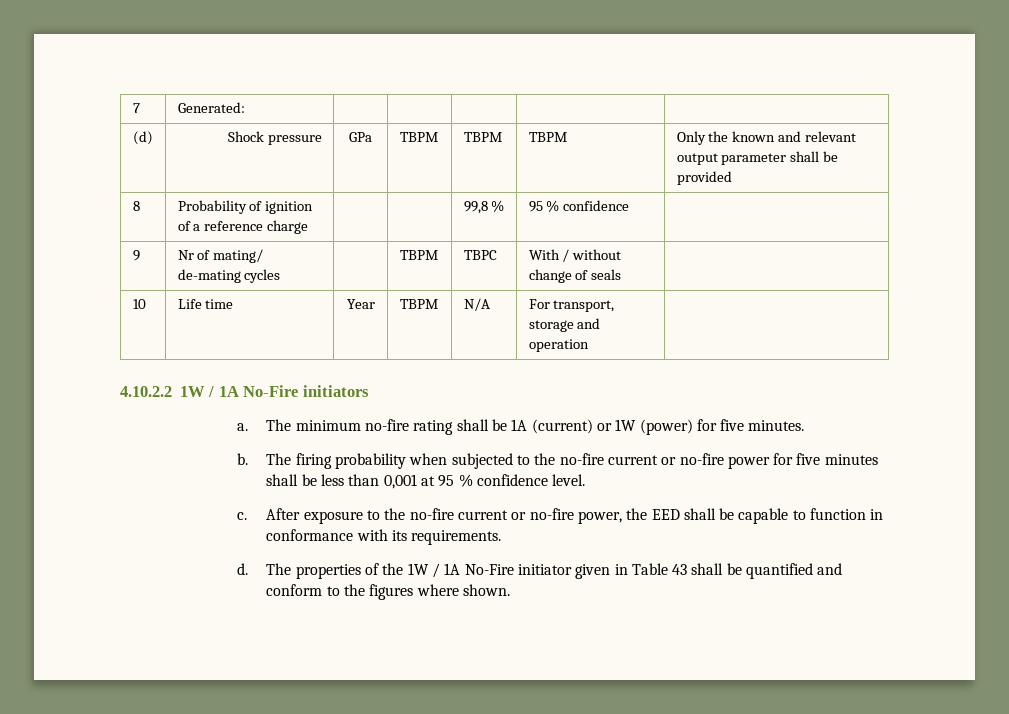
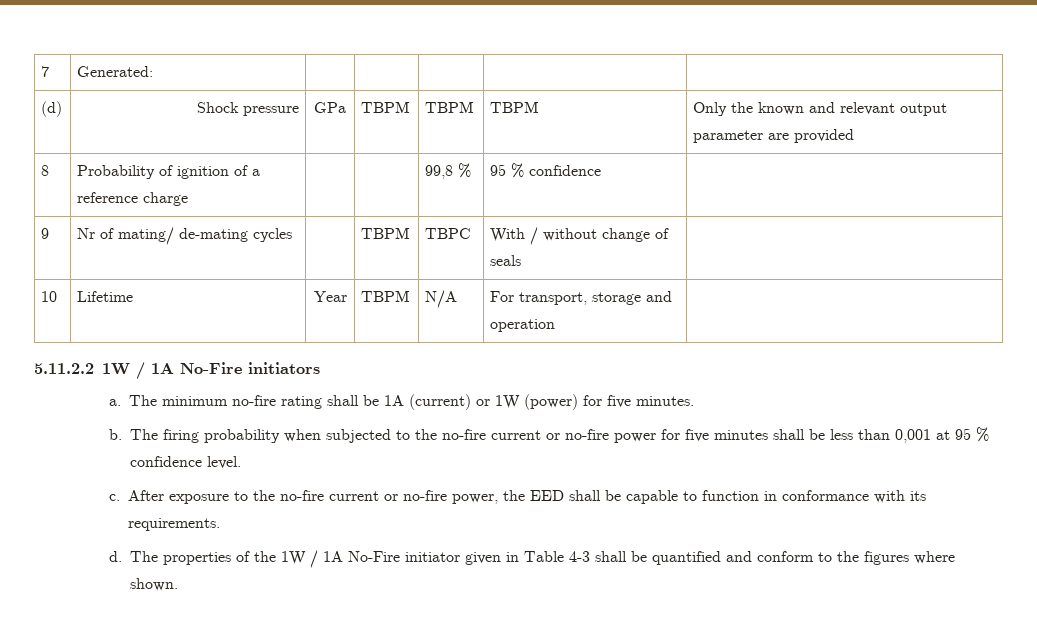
- (d) | Shock pressure | GPa | TBPM | TBPM | TBPM | Only the known and relevant output parameter shall be provided
+ (d) | Shock pressure | GPa | TBPM | TBPM | TBPM | Only the known and relevant output parameter are provided
- 10 | Life time | Year | TBPM | N/A | For transport, storage and operation |
+ 10 | Lifetime | Year | TBPM | N/A | For transport, storage and operation |
- 4.10.2.2 1W / 1A No-Fire initiators
+ 5.11.2.2 1W / 1A No-Fire initiators
- The properties of the 1W / 1A No-Fire initiator given in Table 43 shall be quantified and conform to the figures where shown.
+ The properties of the 1W / 1A No-Fire initiator given in Table 4-3 shall be quantified and conform to the figures where shown.

